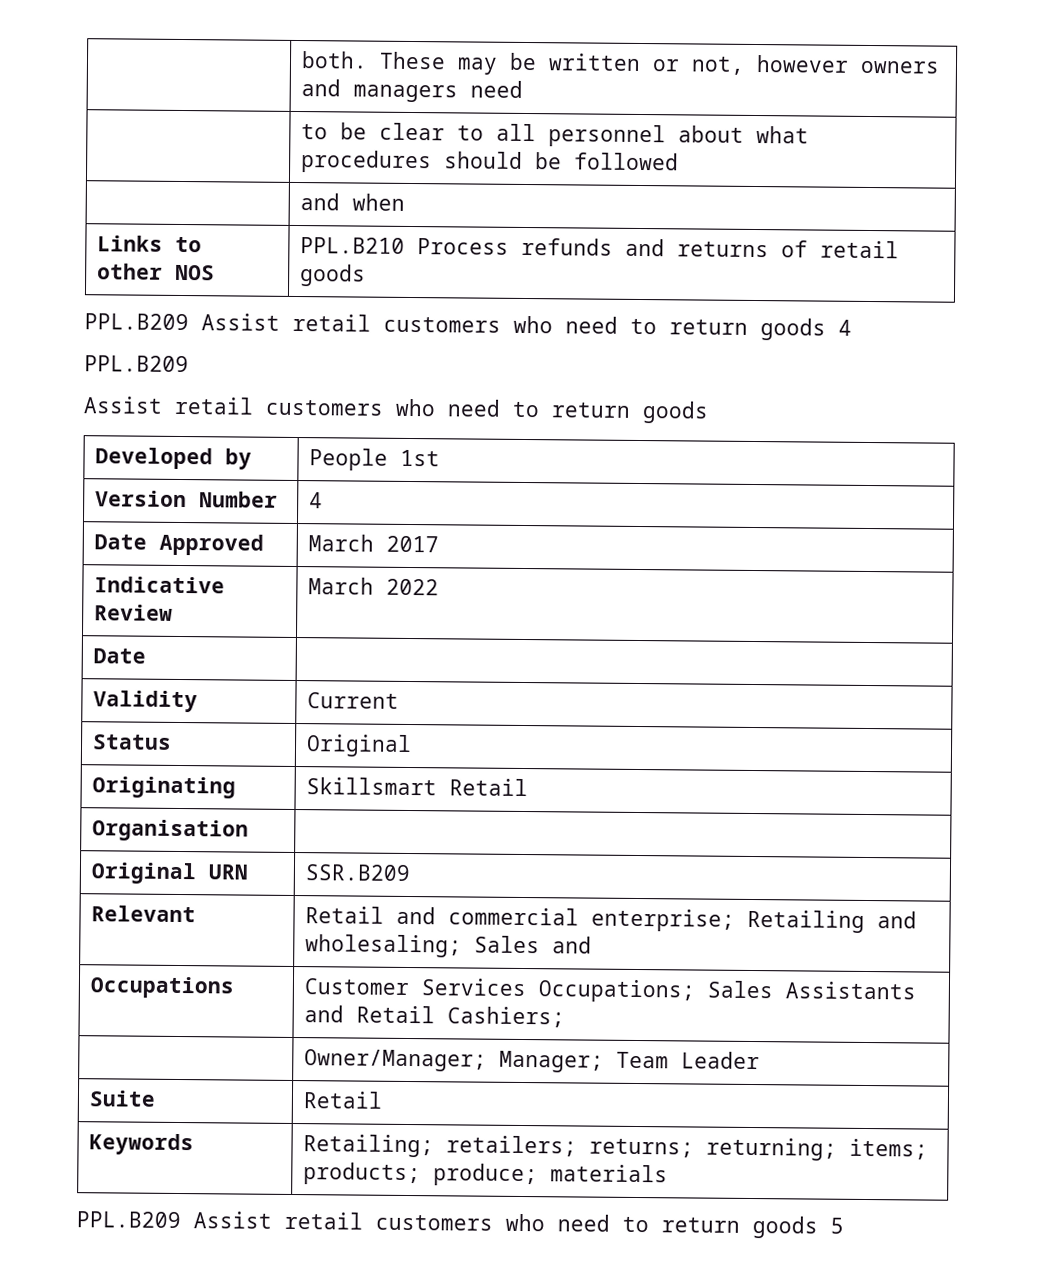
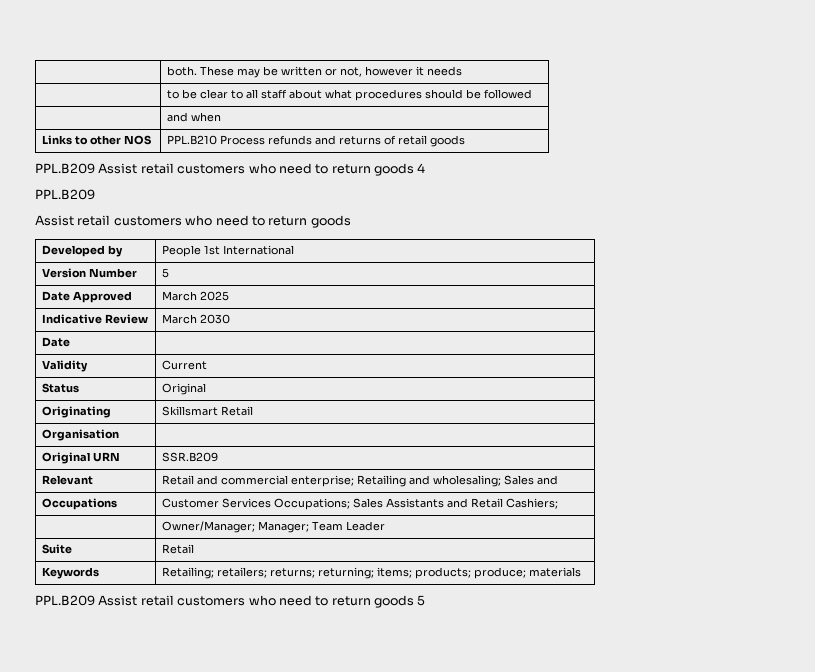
- | both. These may be written or not, however owners and managers need
+ | both. These may be written or not, however it needs
- | to be clear to all personnel about what procedures should be followed
+ | to be clear to all staff about what procedures should be followed
- Developed by | People 1st
+ Developed by | People 1st International
- Version Number | 4
+ Version Number | 5
- Date Approved | March 2017
+ Date Approved | March 2025
- Indicative Review | March 2022
+ Indicative Review | March 2030

